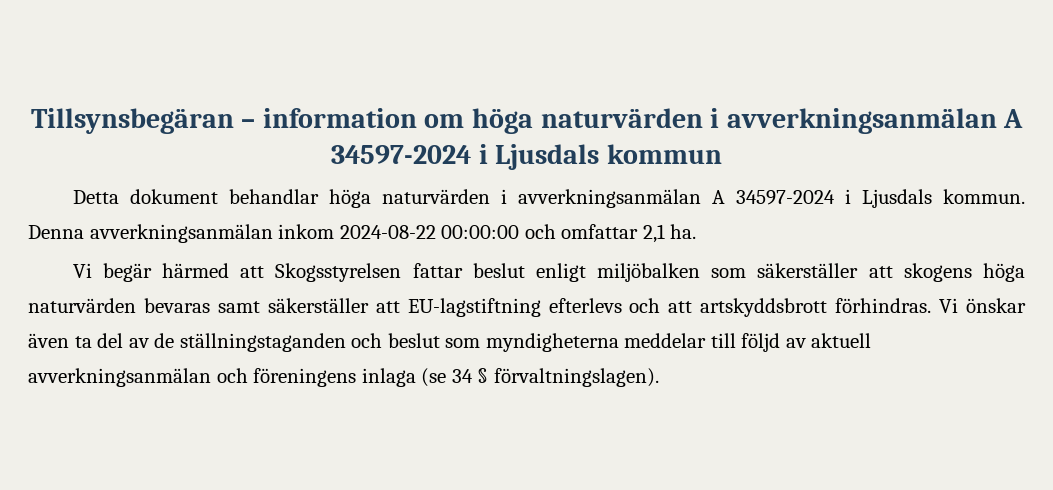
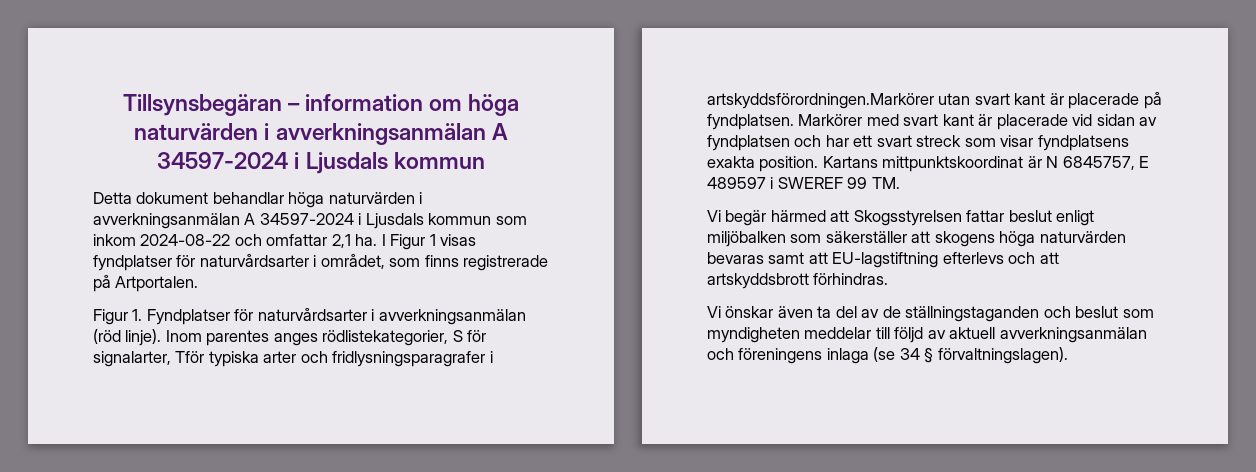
- Detta dokument behandlar höga naturvärden i avverkningsanmälan A 34597-2024 i Ljusdals kommun. Denna avverkningsanmälan inkom 2024-08-22 00:00:00 och omfattar 2,1 ha.
+ Detta dokument behandlar höga naturvärden i avverkningsanmälan A 34597-2024 i Ljusdals kommun som inkom 2024-08-22 och omfattar 2,1 ha. I Figur 1 visas fyndplatser för naturvårdsarter i området, som finns registrerade på Artportalen.
+ Figur 1. Fyndplatser för naturvårdsarter i avverkningsanmälan (röd linje). Inom parentes anges rödlistekategorier, S för signalarter, Tför typiska arter och fridlysningsparagrafer i artskyddsförordningen.Markörer utan svart kant är placerade på fyndplatsen. Markörer med svart kant är placerade vid sidan av fyndplatsen och har ett svart streck som visar fyndplatsens exakta position. Kartans mittpunktskoordinat är N 6845757, E 489597 i SWEREF 99 TM.
- Vi begär härmed att Skogsstyrelsen fattar beslut enligt miljöbalken som säkerställer att skogens höga naturvärden bevaras samt säkerställer att EU-lagstiftning efterlevs och att artskyddsbrott förhindras. Vi önskar även ta del av de ställningstaganden och beslut som myndigheterna meddelar till följd av aktuell avverkningsanmälan och föreningens inlaga (se 34 § förvaltningslagen).
+ Vi begär härmed att Skogsstyrelsen fattar beslut enligt miljöbalken som säkerställer att skogens höga naturvärden bevaras samt att EU-lagstiftning efterlevs och att artskyddsbrott förhindras.
+ Vi önskar även ta del av de ställningstaganden och beslut som myndigheten meddelar till följd av aktuell avverkningsanmälan och föreningens inlaga (se 34 § förvaltningslagen).

